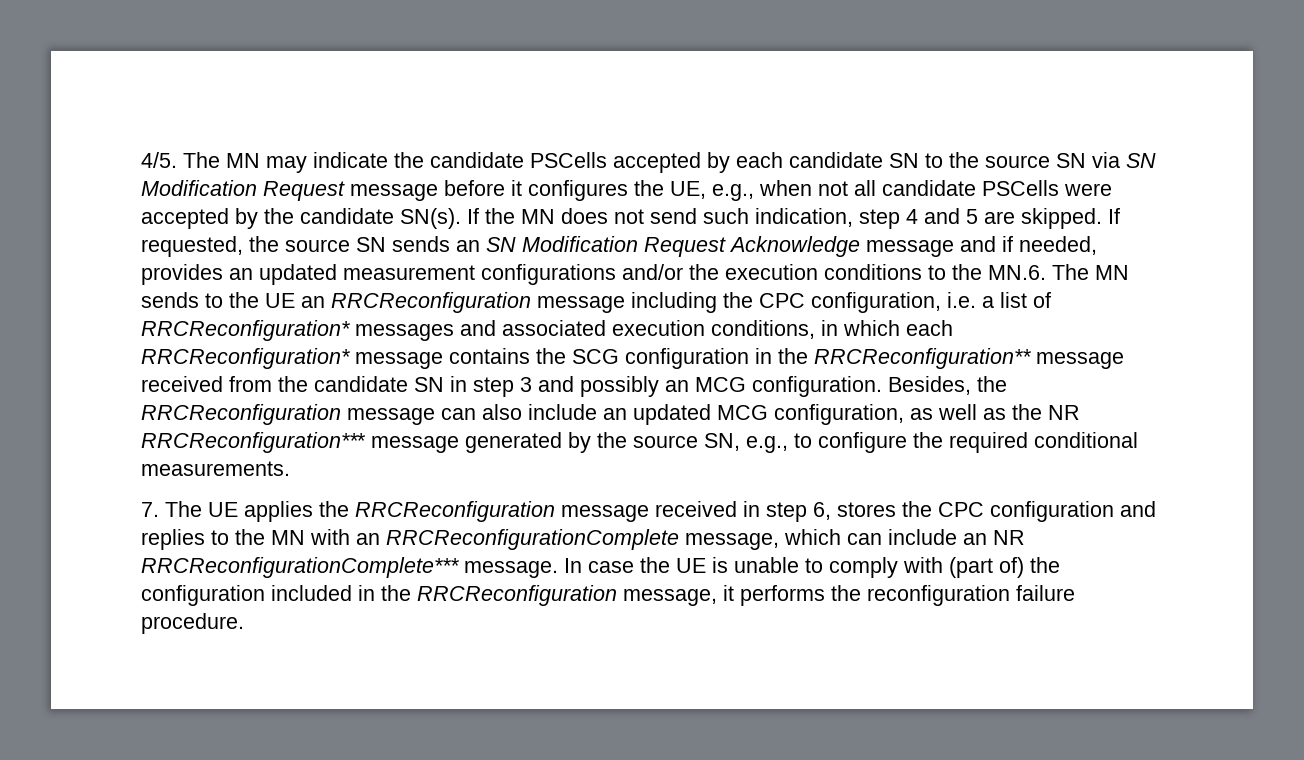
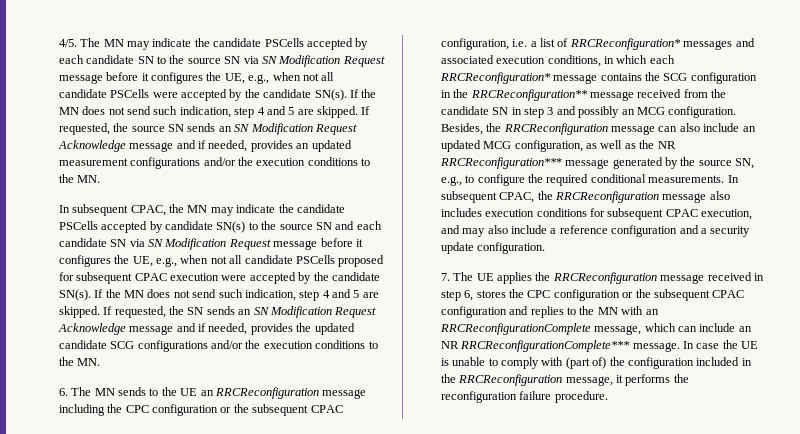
- If requested, the source SN sends an SN Modification Request Acknowledge message and if needed, provides an updated measurement configurations and/or the execution conditions to the MN.6. The MN sends to the UE an RRCReconfiguration message including the CPC configuration, i.e. a list of RRCReconfiguration* messages and associated execution conditions, in which each RRCReconfiguration* message contains the SCG configuration in the RRCReconfiguration** message received from the candidate SN in step 3 and possibly an MCG configuration.
+ If requested, the source SN sends an SN Modification Request Acknowledge message and if needed, provides an updated measurement configurations and/or the execution conditions to the MN.
+ In subsequent CPAC, the MN may indicate the candidate PSCells accepted by candidate SN(s) to the source SN and each candidate SN via SN Modification Request message before it configures the UE, e.g., when not all candidate PSCells proposed for subsequent CPAC execution were accepted by the candidate SN(s). If the MN does not send such indication, step 4 and 5 are skipped. If requested, the SN sends an SN Modification Request Acknowledge message and if needed, provides the updated candidate SCG configurations and/or the execution conditions to the MN.
+ 6. The MN sends to the UE an RRCReconfiguration message including the CPC configuration or the subsequent CPAC configuration, i.e. a list of RRCReconfiguration* messages and associated execution conditions, in which each RRCReconfiguration* message contains the SCG configuration in the RRCReconfiguration** message received from the candidate SN in step 3 and possibly an MCG configuration.
+ In subsequent CPAC, the RRCReconfiguration message also includes execution conditions for subsequent CPAC execution, and may also include a reference configuration and a security update configuration.
- 7. The UE applies the RRCReconfiguration message received in step 6, stores the CPC configuration and replies to the MN with an RRCReconfigurationComplete message, which can include an NR RRCReconfigurationComplete*** message.
+ 7. The UE applies the RRCReconfiguration message received in step 6, stores the CPC configuration or the subsequent CPAC configuration and replies to the MN with an RRCReconfigurationComplete message, which can include an NR RRCReconfigurationComplete*** message.

